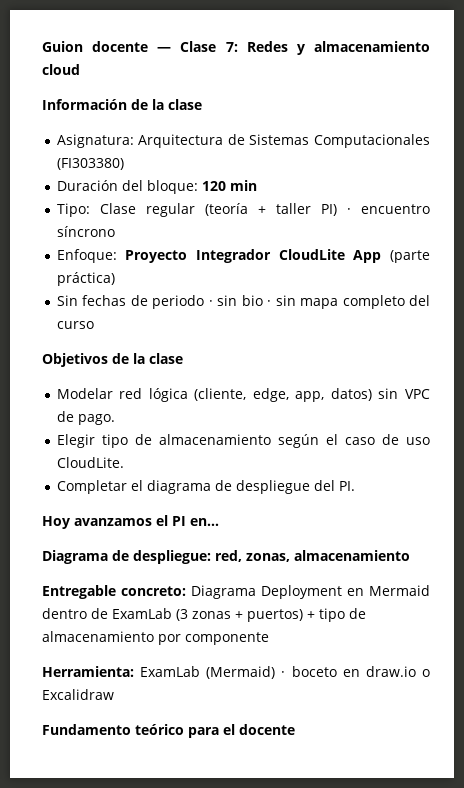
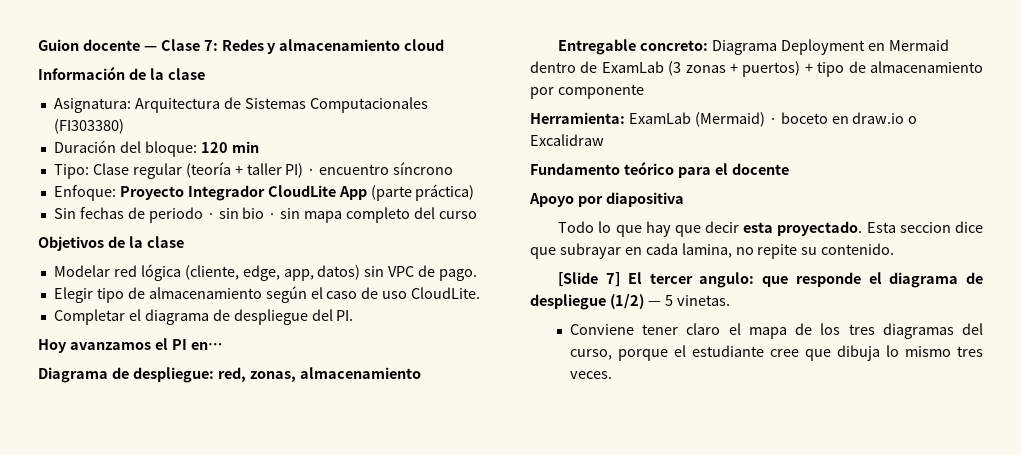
+ Apoyo por diapositiva
+ Todo lo que hay que decir esta proyectado. Esta seccion dice que subrayar en cada lamina, no repite su contenido.
+ [Slide 7] El tercer angulo: que responde el diagrama de despliegue (1/2) — 5 vinetas.
+ Conviene tener claro el mapa de los tres diagramas del curso, porque el estudiante cree que dibuja lo mismo tres veces.

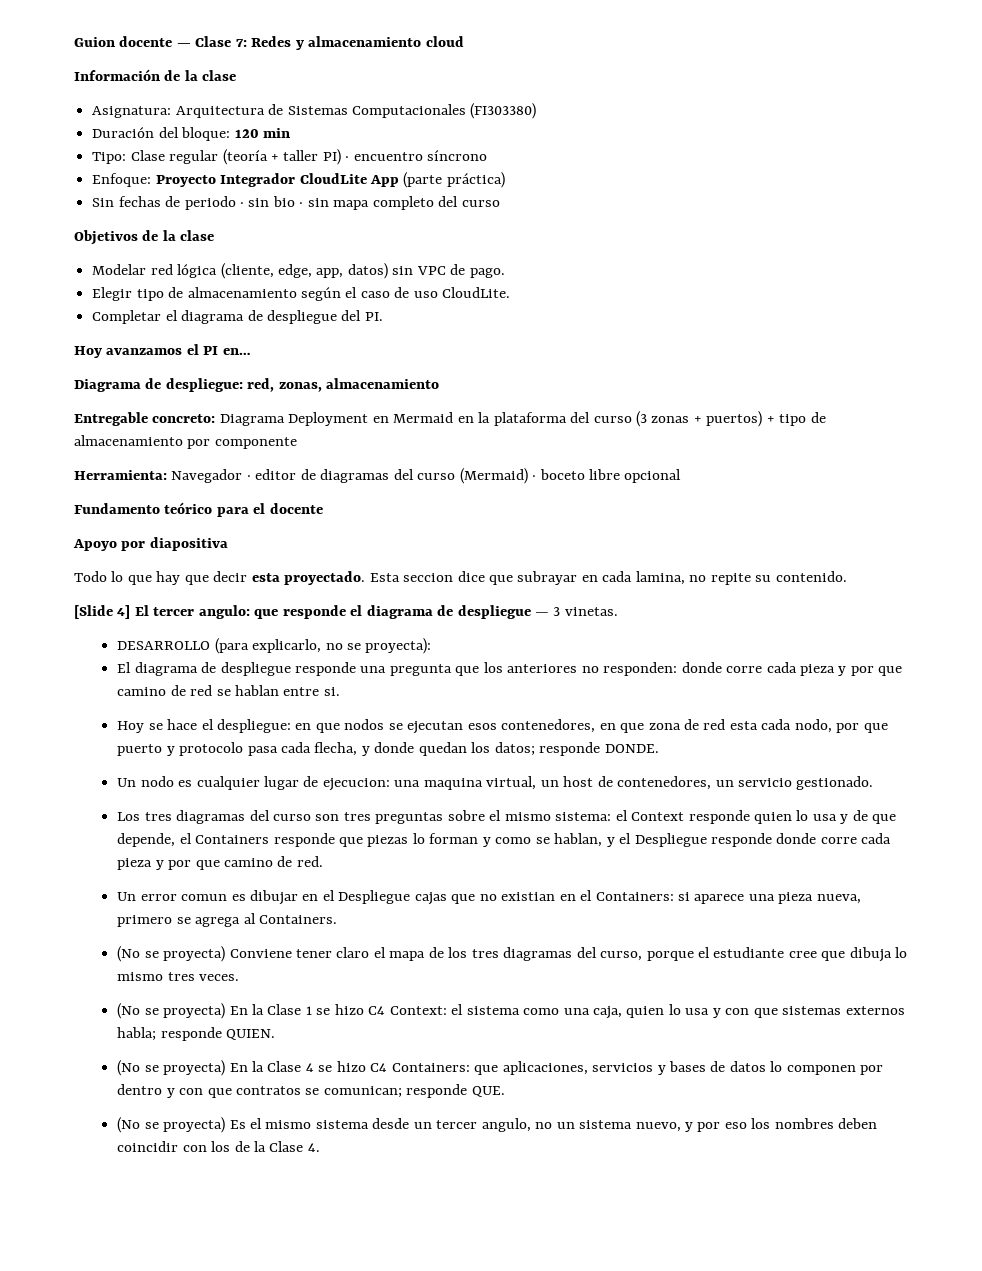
- Entregable concreto: Diagrama Deployment en Mermaid dentro de ExamLab (3 zonas + puertos) + tipo de almacenamiento por componente
+ Entregable concreto: Diagrama Deployment en Mermaid en la plataforma del curso (3 zonas + puertos) + tipo de almacenamiento por componente
- Herramienta: ExamLab (Mermaid) · boceto en draw.io o Excalidraw
+ Herramienta: Navegador · editor de diagramas del curso (Mermaid) · boceto libre opcional
- [Slide 7] El tercer angulo: que responde el diagrama de despliegue (1/2) — 5 vinetas.
- Conviene tener claro el mapa de los tres diagramas del curso, porque el estudiante cree que dibuja lo mismo tres veces.
+ [Slide 4] El tercer angulo: que responde el diagrama de despliegue — 3 vinetas.
+ DESARROLLO (para explicarlo, no se proyecta):
+ El diagrama de despliegue responde una pregunta que los anteriores no responden: donde corre cada pieza y por que camino de red se hablan entre si.
+ Hoy se hace el despliegue: en que nodos se ejecutan esos contenedores, en que zona de red esta cada nodo, por que puerto y protocolo pasa cada flecha, y donde quedan los datos; responde DONDE.
+ Un nodo es cualquier lugar de ejecucion: una maquina virtual, un host de contenedores, un servicio gestionado.
+ Los tres diagramas del curso son tres preguntas sobre el mismo sistema: el Context responde quien lo usa y de que depende, el Containers responde que piezas lo forman y como se hablan, y el Despliegue responde donde corre cada pieza y por que camino de red.
+ Un error comun es dibujar en el Despliegue cajas que no existian en el Containers: si aparece una pieza nueva, primero se agrega al Containers.
+ (No se proyecta) Conviene tener claro el mapa de los tres diagramas del curso, porque el estudiante cree que dibuja lo mismo tres veces.
+ (No se proyecta) En la Clase 1 se hizo C4 Context: el sistema como una caja, quien lo usa y con que sistemas externos habla; responde QUIEN.
+ (No se proyecta) En la Clase 4 se hizo C4 Containers: que aplicaciones, servicios y bases de datos lo componen por dentro y con que contratos se comunican; responde QUE.
+ (No se proyecta) Es el mismo sistema desde un tercer angulo, no un sistema nuevo, y por eso los nombres deben coincidir con los de la Clase 4.

